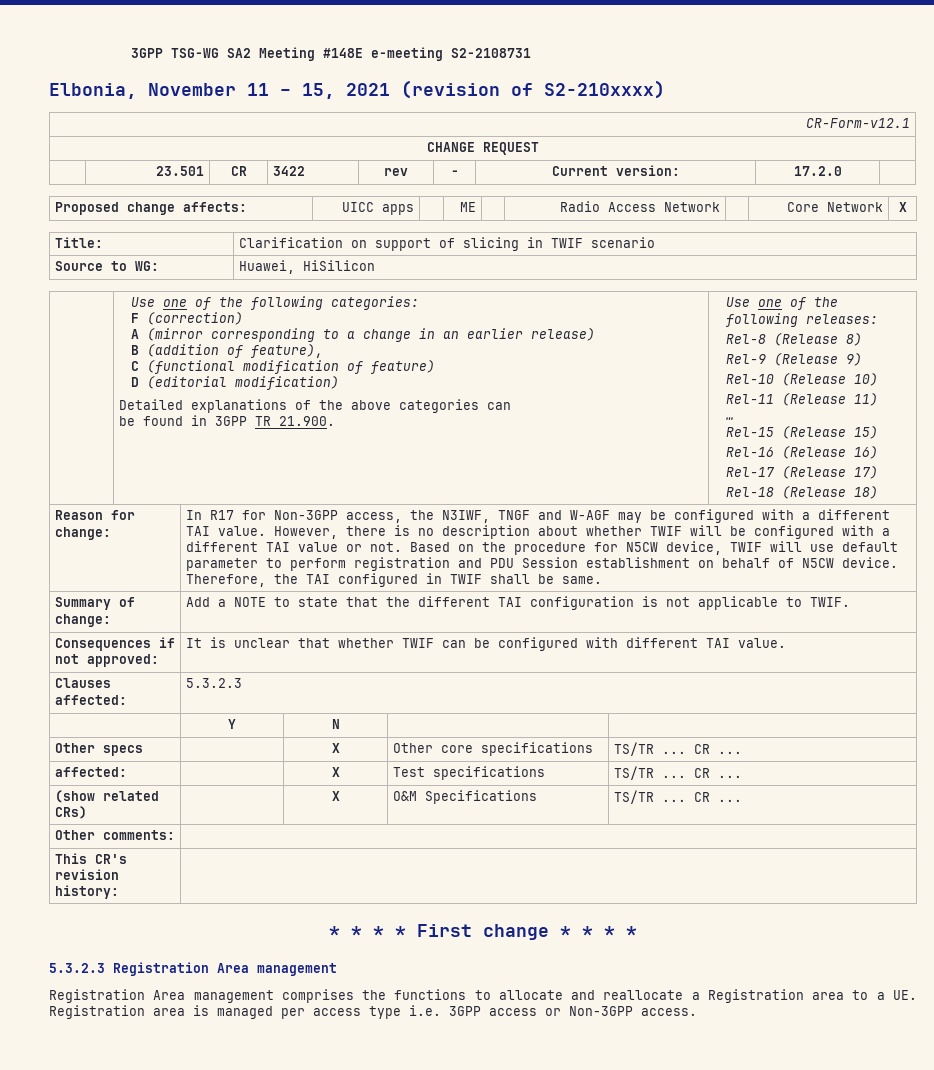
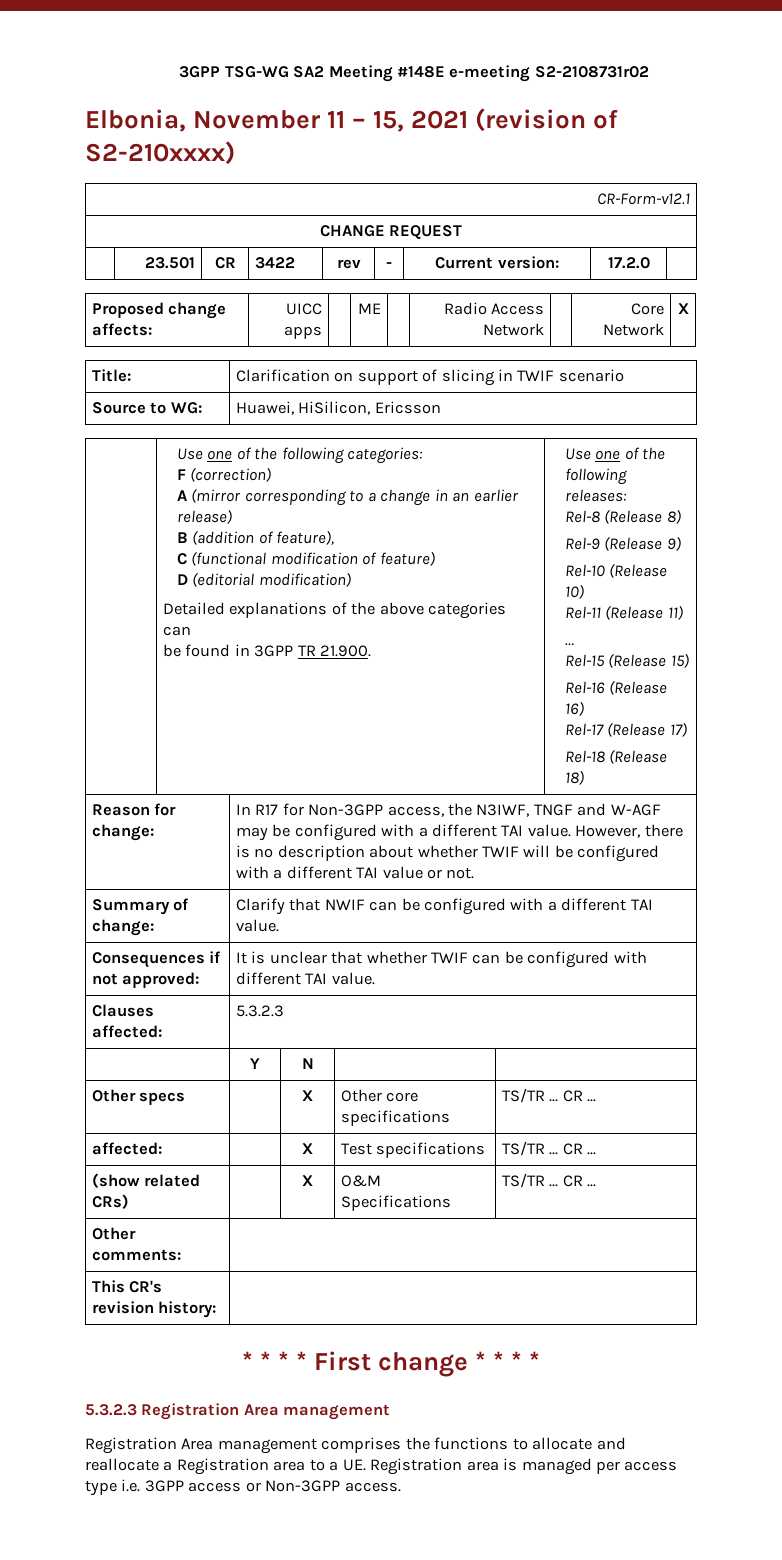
- 3GPP TSG-WG SA2 Meeting #148E e-meeting S2-2108731
+ 3GPP TSG-WG SA2 Meeting #148E e-meeting S2-2108731r02
- Source to WG: | Huawei, HiSilicon
+ Source to WG: | Huawei, HiSilicon, Ericsson
- However, there is no description about whether TWIF will be configured with a different TAI value or not. Based on the procedure for N5CW device, TWIF will use default parameter to perform registration and PDU Session establishment on behalf of N5CW device. Therefore, the TAI configured in TWIF shall be same.
- Summary of change: | Add a NOTE to state that the different TAI configuration is not applicable to TWIF.
+ However, there is no description about whether TWIF will be configured with a different TAI value or not.
+ Summary of change: | Clarify that NWIF can be configured with a different TAI value.

